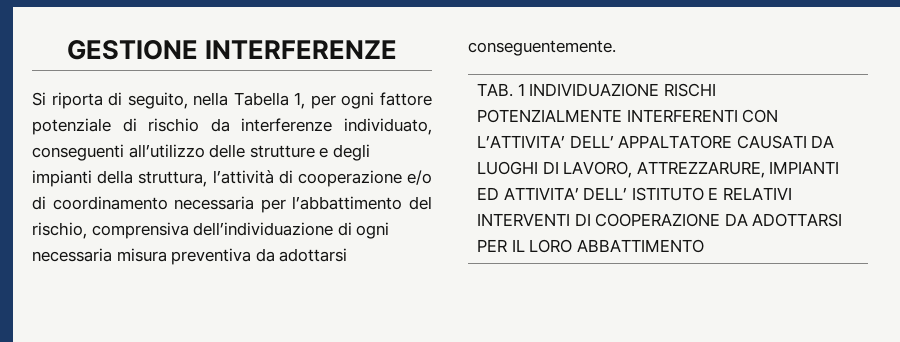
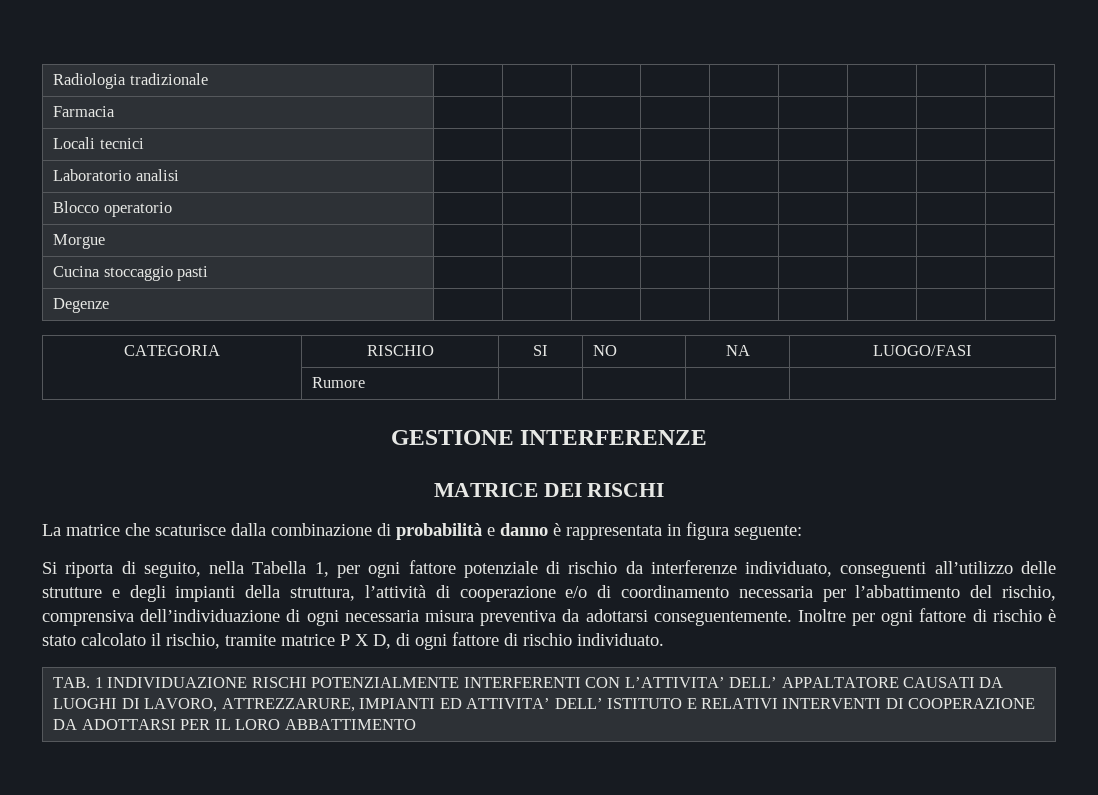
+ Radiologia tradizionale | | | | | | | | |
+ Farmacia | | | | | | | | |
+ Locali tecnici | | | | | | | | |
+ Laboratorio analisi | | | | | | | | |
+ Blocco operatorio | | | | | | | | |
+ Morgue | | | | | | | | |
+ Cucina stoccaggio pasti | | | | | | | | |
+ Degenze | | | | | | | | |
+ CATEGORIA | RISCHIO | SI | NO | NA | LUOGO/FASI
+ | Rumore | | | |
  GESTIONE INTERFERENZE
+ MATRICE DEI RISCHI
+ La matrice che scaturisce dalla combinazione di probabilità e danno è rappresentata in figura seguente:
+ Inoltre per ogni fattore di rischio è stato calcolato il rischio, tramite matrice P X D, di ogni fattore di rischio individuato.

